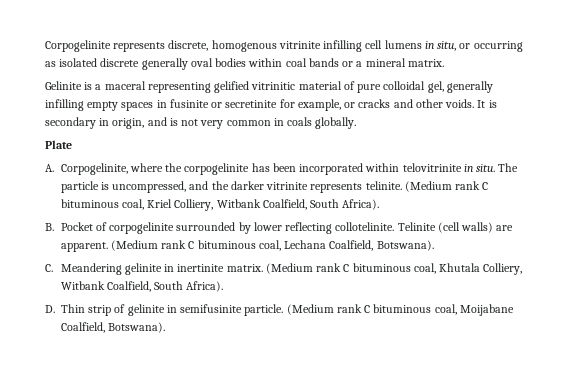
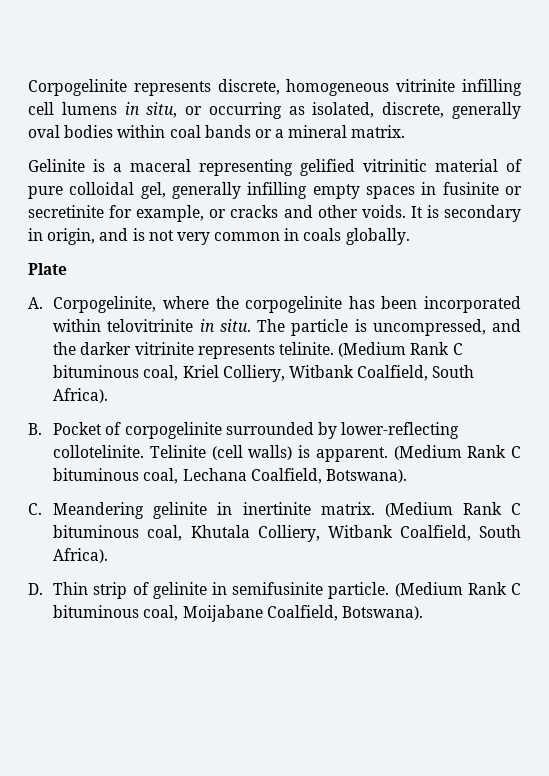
- Corpogelinite represents discrete, homogenous vitrinite infilling cell lumens in situ, or occurring as isolated discrete generally oval bodies within coal bands or a mineral matrix.
+ Corpogelinite represents discrete, homogeneous vitrinite infilling cell lumens in situ, or occurring as isolated, discrete, generally oval bodies within coal bands or a mineral matrix.
- (Medium rank C bituminous coal, Kriel Colliery, Witbank Coalfield, South Africa).
+ (Medium Rank C bituminous coal, Kriel Colliery, Witbank Coalfield, South Africa).
- B. Pocket of corpogelinite surrounded by lower reflecting collotelinite.
+ B. Pocket of corpogelinite surrounded by lower-reflecting collotelinite.
- Telinite (cell walls) are apparent.
+ Telinite (cell walls) is apparent.
- (Medium rank C bituminous coal, Lechana Coalfield, Botswana).
+ (Medium Rank C bituminous coal, Lechana Coalfield, Botswana).
- (Medium rank C bituminous coal, Khutala Colliery, Witbank Coalfield, South Africa).
+ (Medium Rank C bituminous coal, Khutala Colliery, Witbank Coalfield, South Africa).
- (Medium rank C bituminous coal, Moijabane Coalfield, Botswana).
+ (Medium Rank C bituminous coal, Moijabane Coalfield, Botswana).

